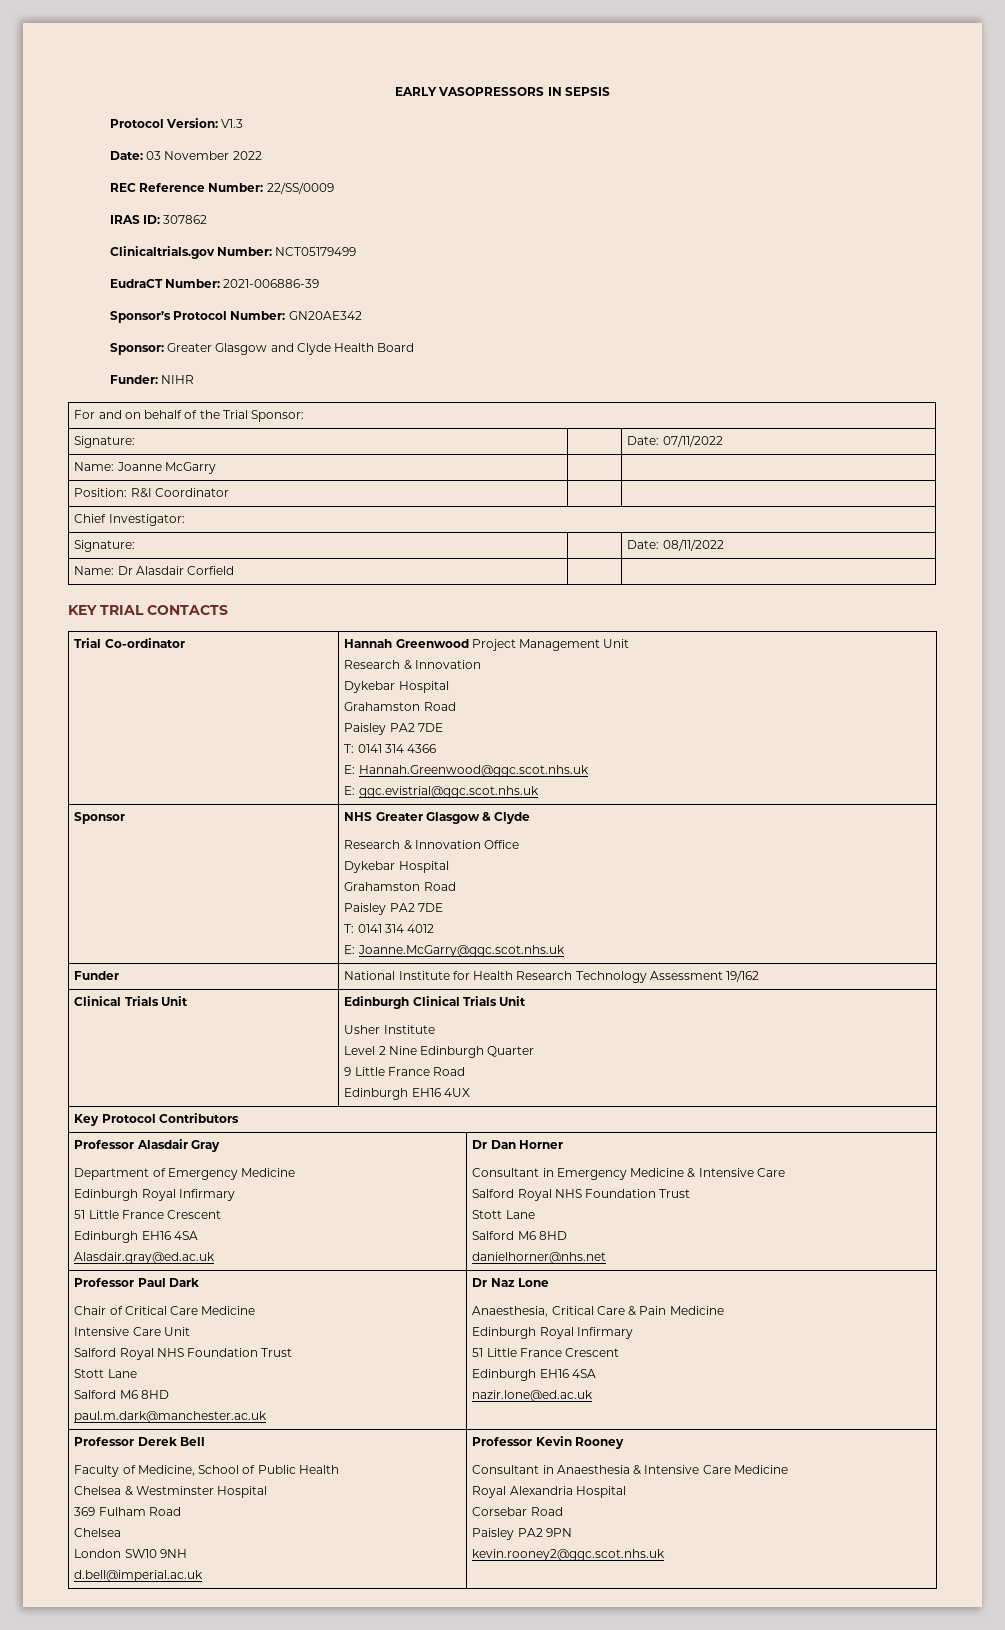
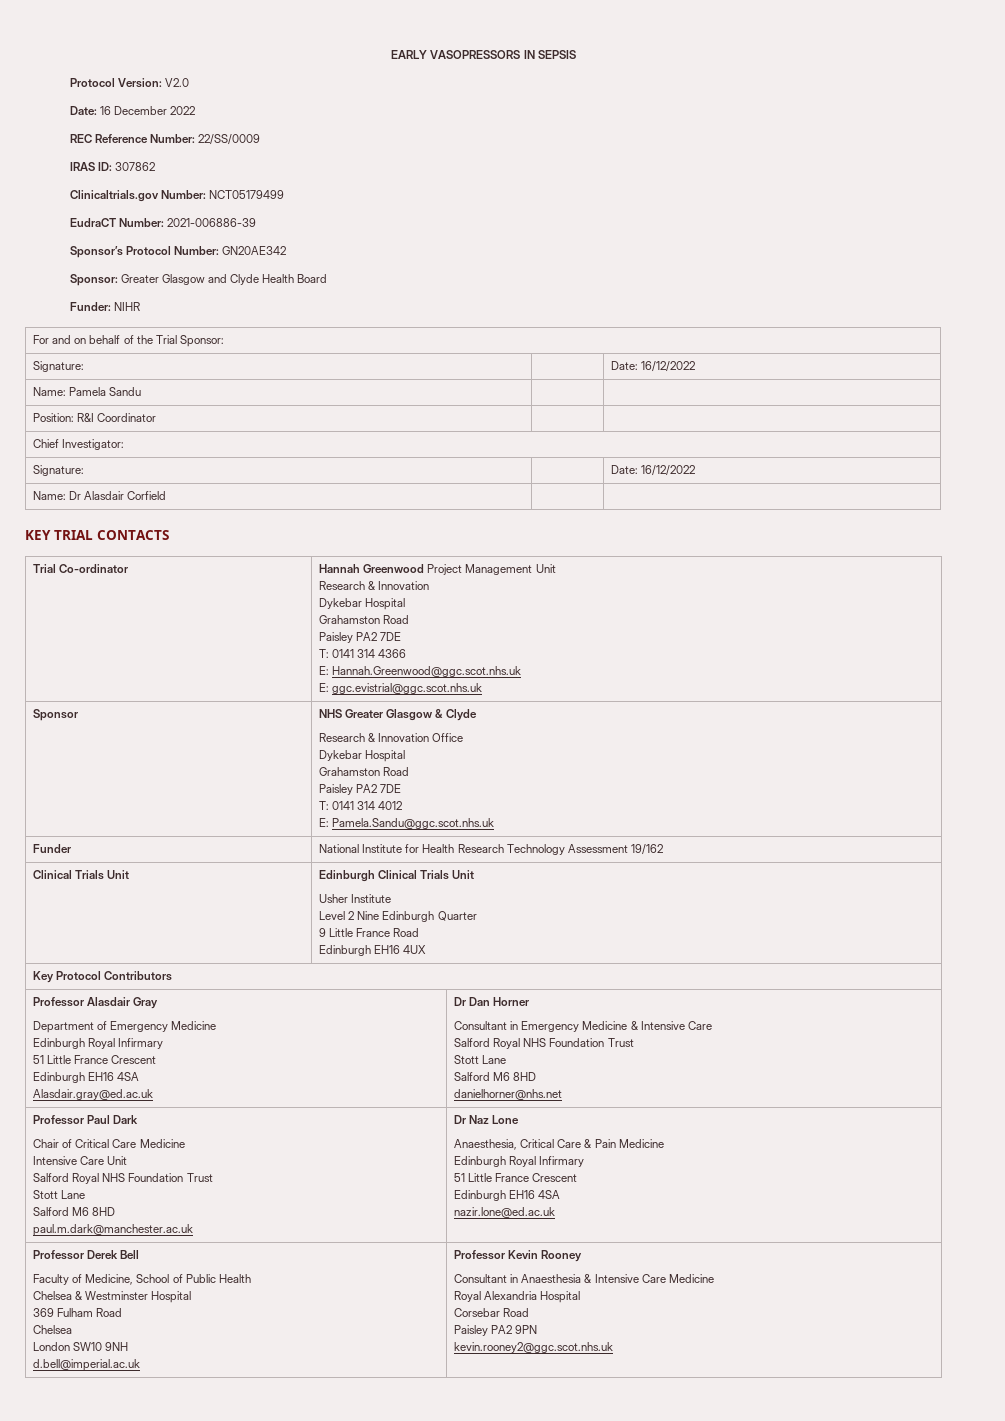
- Protocol Version: V1.3
- Date: 03 November 2022
+ Protocol Version: V2.0
+ Date: 16 December 2022
  For and on behalf of the Trial Sponsor:
- Signature: | | Date: 07/11/2022
- Name: Joanne McGarry | |
+ Signature: | | Date: 16/12/2022
+ Name: Pamela Sandu | |
  Chief Investigator:
- Signature: | | Date: 08/11/2022
+ Signature: | | Date: 16/12/2022
  Sponsor | NHS Greater Glasgow & Clyde
  Research & Innovation Office
  Dykebar Hospital
  Grahamston Road
  Paisley PA2 7DE
  T: 0141 314 4012
- E: Joanne.McGarry@ggc.scot.nhs.uk
+ E: Pamela.Sandu@ggc.scot.nhs.uk

